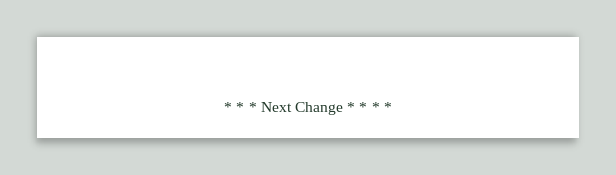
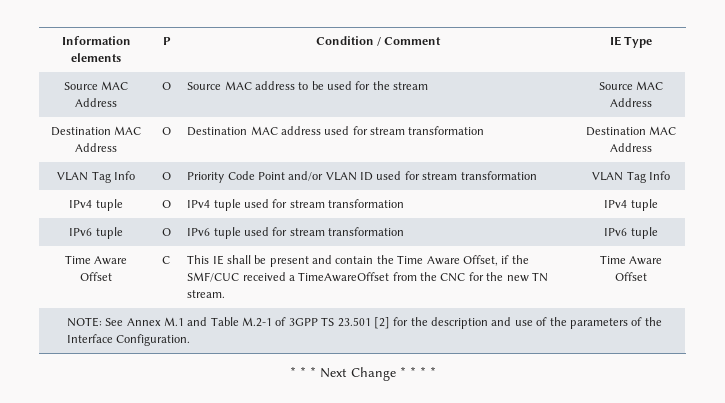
+ Information elements | P | Condition / Comment | IE Type
+ Source MAC Address | O | Source MAC address to be used for the stream | Source MAC Address
+ Destination MAC Address | O | Destination MAC address used for stream transformation | Destination MAC Address
+ VLAN Tag Info | O | Priority Code Point and/or VLAN ID used for stream transformation | VLAN Tag Info
+ IPv4 tuple | O | IPv4 tuple used for stream transformation | IPv4 tuple
+ IPv6 tuple | O | IPv6 tuple used for stream transformation | IPv6 tuple
+ Time Aware Offset | C | This IE shall be present and contain the Time Aware Offset, if the SMF/CUC received a TimeAwareOffset from the CNC for the new TN stream. | Time Aware Offset
+ NOTE: See Annex M.1 and Table M.2-1 of 3GPP TS 23.501 [2] for the description and use of the parameters of the Interface Configuration.

